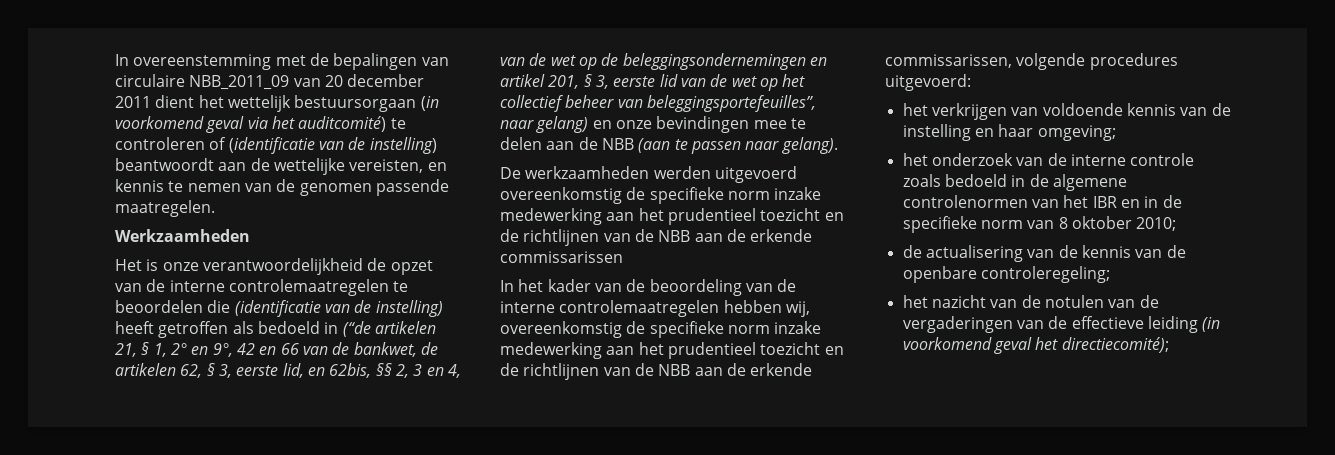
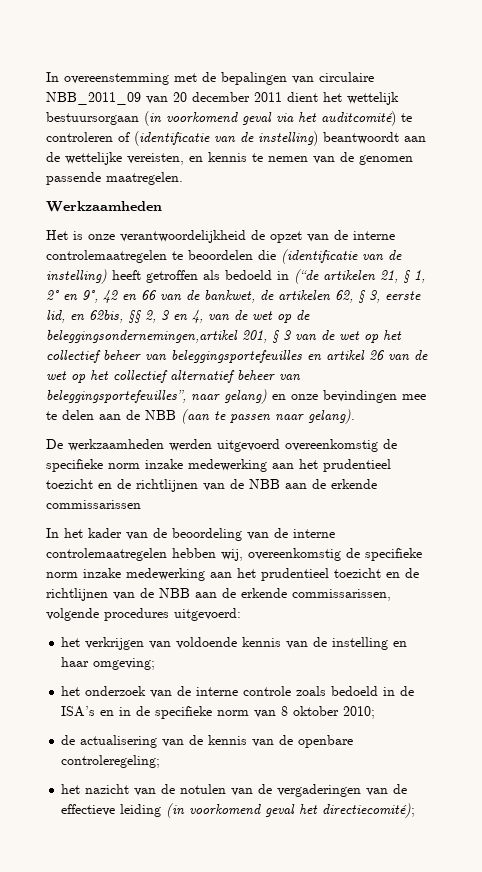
- Het is onze verantwoordelijkheid de opzet van de interne controlemaatregelen te beoordelen die (identificatie van de instelling) heeft getroffen als bedoeld in (“de artikelen 21, § 1, 2° en 9°, 42 en 66 van de bankwet, de artikelen 62, § 3, eerste lid, en 62bis, §§ 2, 3 en 4, van de wet op de beleggingsondernemingen en artikel 201, § 3, eerste lid van de wet op het collectief beheer van beleggingsportefeuilles”, naar gelang) en onze bevindingen mee te delen aan de NBB (aan te passen naar gelang).
+ Het is onze verantwoordelijkheid de opzet van de interne controlemaatregelen te beoordelen die (identificatie van de instelling) heeft getroffen als bedoeld in (“de artikelen 21, § 1, 2° en 9°, 42 en 66 van de bankwet, de artikelen 62, § 3, eerste lid, en 62bis, §§ 2, 3 en 4, van de wet op de beleggingsondernemingen,artikel 201, § 3 van de wet op het collectief beheer van beleggingsportefeuilles en artikel 26 van de wet op het collectief alternatief beheer van beleggingsportefeuilles”, naar gelang) en onze bevindingen mee te delen aan de NBB (aan te passen naar gelang).
- het onderzoek van de interne controle zoals bedoeld in de algemene controlenormen van het IBR en in de specifieke norm van 8 oktober 2010;
+ het onderzoek van de interne controle zoals bedoeld in de ISA’s en in de specifieke norm van 8 oktober 2010;

